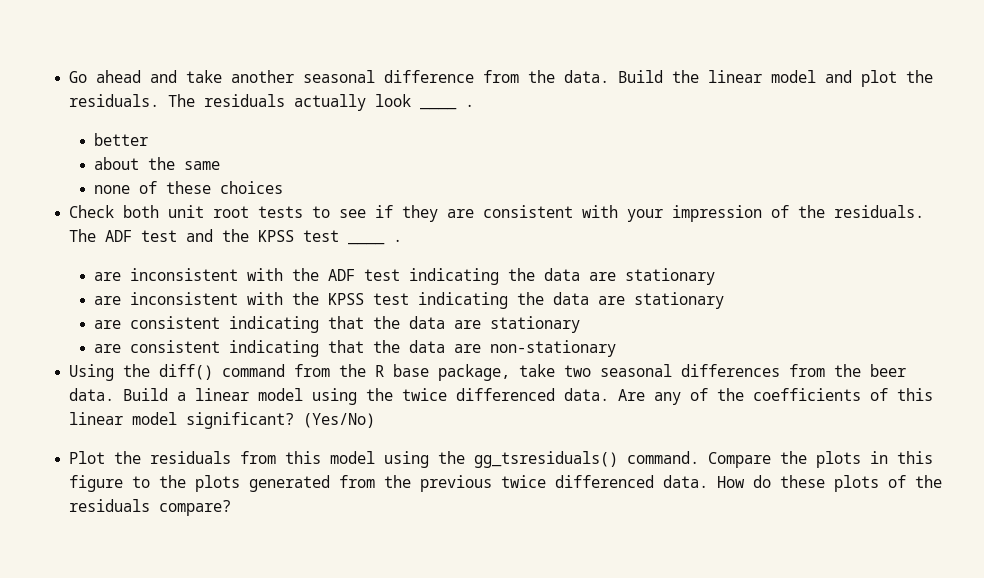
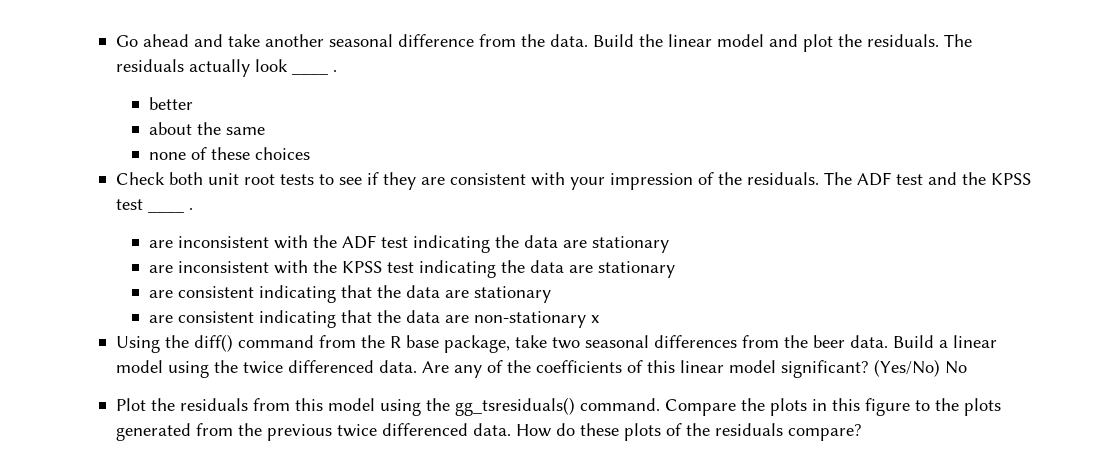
- are consistent indicating that the data are non-stationary
+ are consistent indicating that the data are non-stationary x
- (Yes/No)
+ (Yes/No) No

